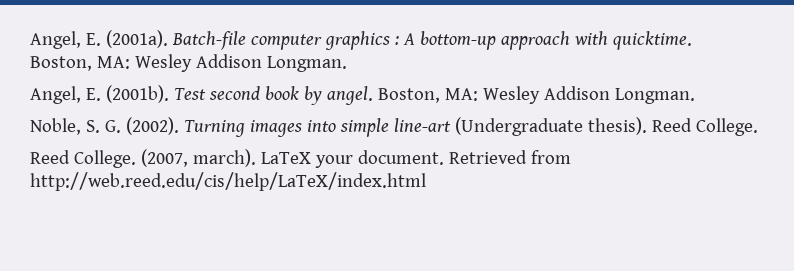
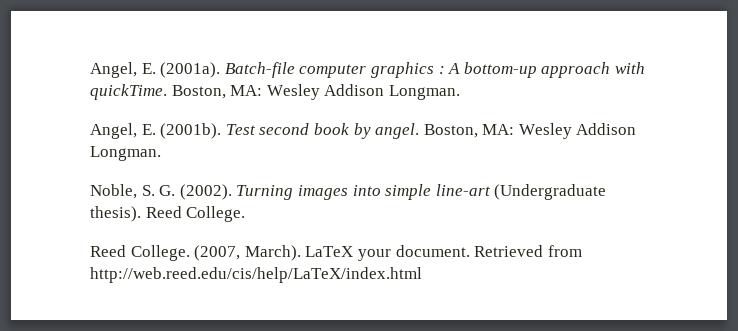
- Batch-file computer graphics : A bottom-up approach with quicktime.
+ Batch-file computer graphics : A bottom-up approach with quickTime.
- (2007, march).
+ (2007, March).

